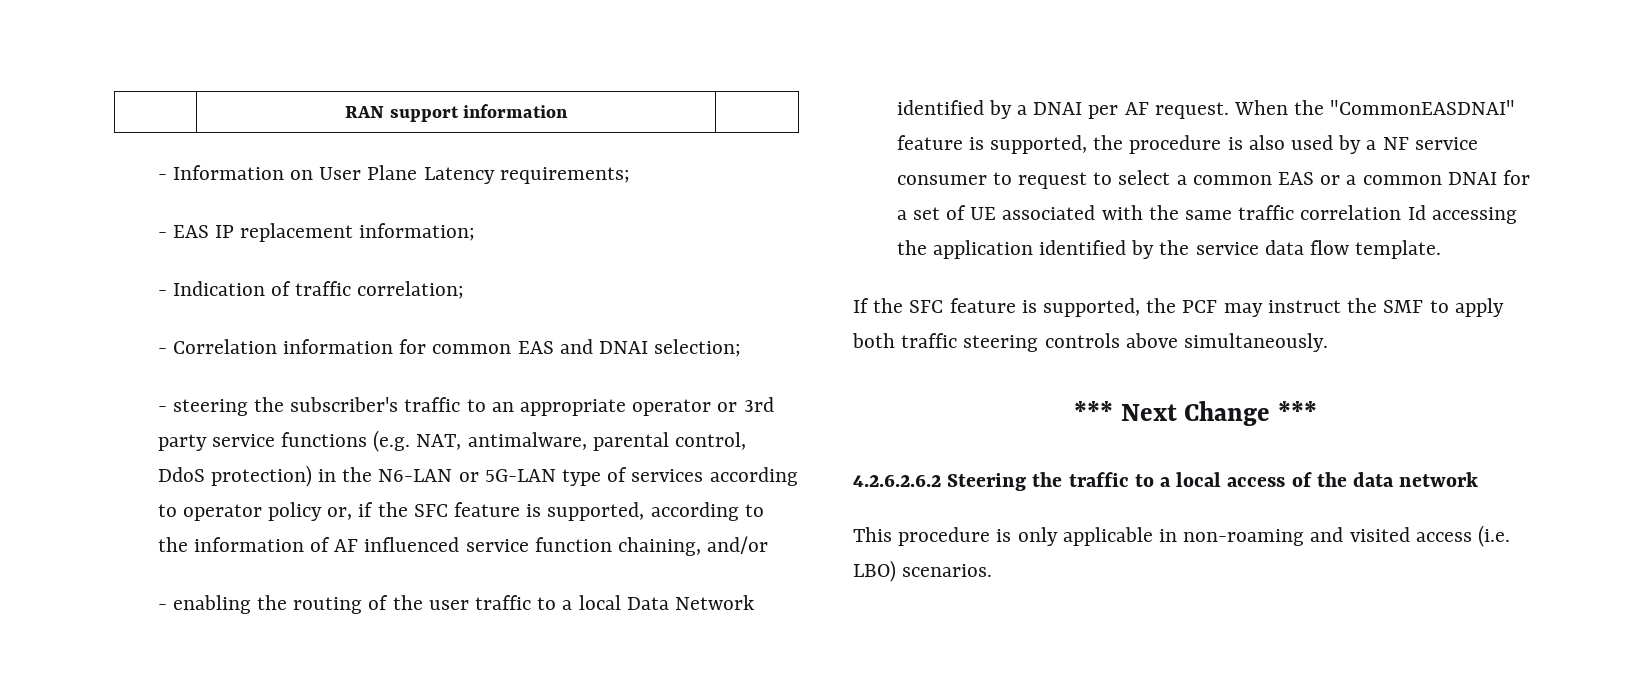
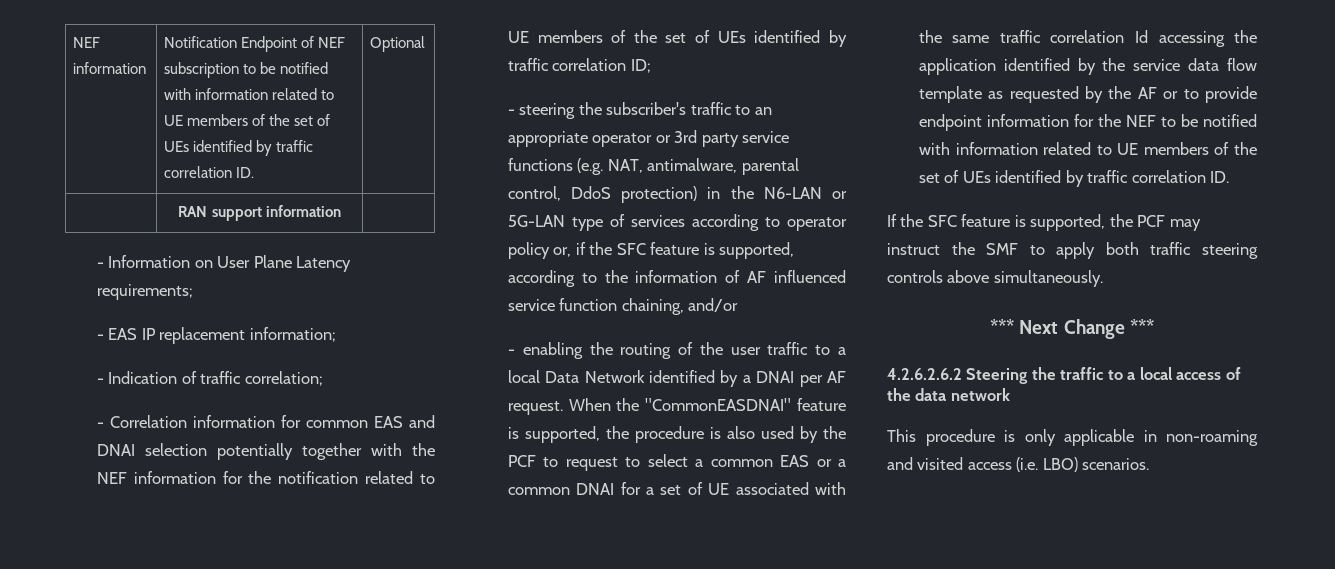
+ NEF information | Notification Endpoint of NEF subscription to be notified with information related to UE members of the set of UEs identified by traffic correlation ID. | Optional
- - Correlation information for common EAS and DNAI selection;
+ - Correlation information for common EAS and DNAI selection potentially together with the NEF information for the notification related to UE members of the set of UEs identified by traffic correlation ID;
- When the "CommonEASDNAI" feature is supported, the procedure is also used by a NF service consumer to request to select a common EAS or a common DNAI for a set of UE associated with the same traffic correlation Id accessing the application identified by the service data flow template.
+ When the "CommonEASDNAI" feature is supported, the procedure is also used by the PCF to request to select a common EAS or a common DNAI for a set of UE associated with the same traffic correlation Id accessing the application identified by the service data flow template as requested by the AF or to provide endpoint information for the NEF to be notified with information related to UE members of the set of UEs identified by traffic correlation ID.

